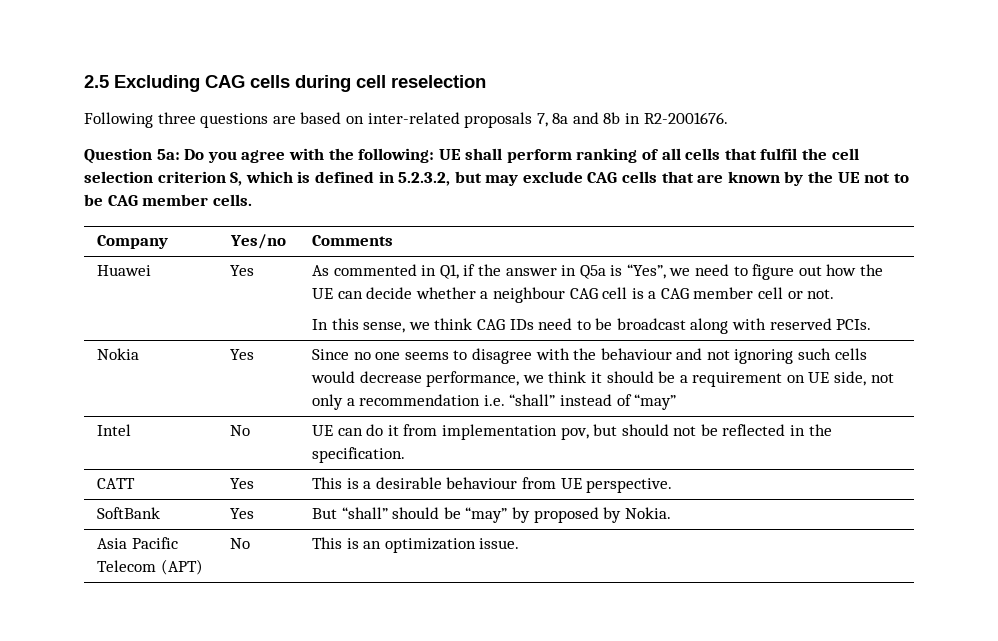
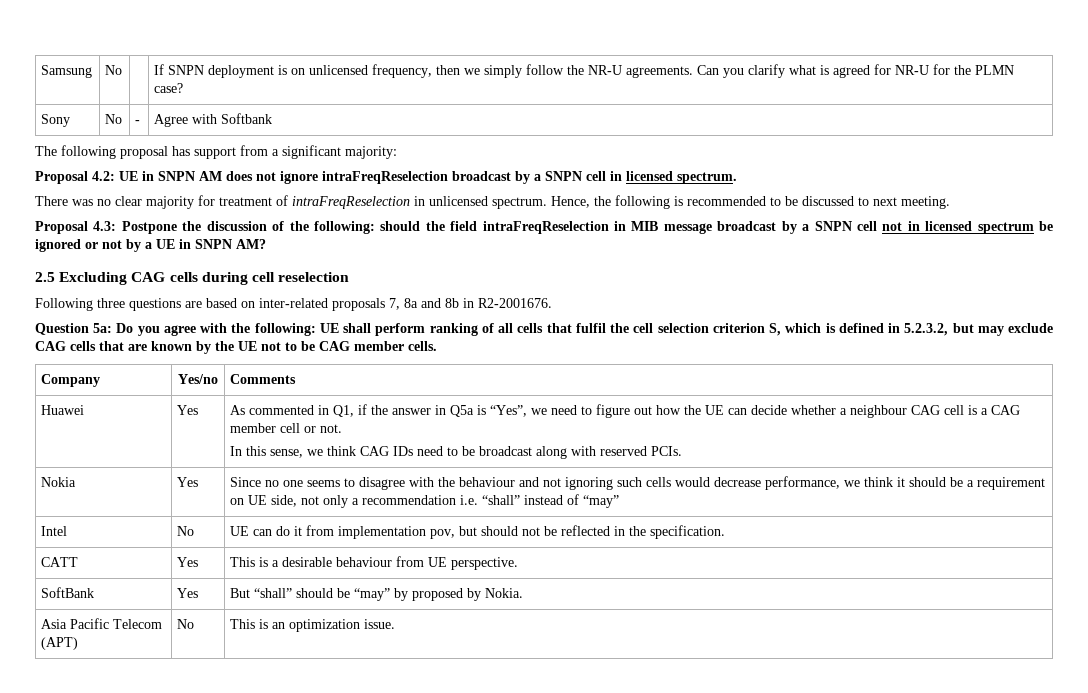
+ Samsung | No | | If SNPN deployment is on unlicensed frequency, then we simply follow the NR-U agreements. Can you clarify what is agreed for NR-U for the PLMN case?
+ Sony | No | - | Agree with Softbank
+ The following proposal has support from a significant majority:
+ Proposal 4.2: UE in SNPN AM does not ignore intraFreqReselection broadcast by a SNPN cell in licensed spectrum.
+ There was no clear majority for treatment of intraFreqReselection in unlicensed spectrum. Hence, the following is recommended to be discussed to next meeting.
+ Proposal 4.3: Postpone the discussion of the following: should the field intraFreqReselection in MIB message broadcast by a SNPN cell not in licensed spectrum be ignored or not by a UE in SNPN AM?

